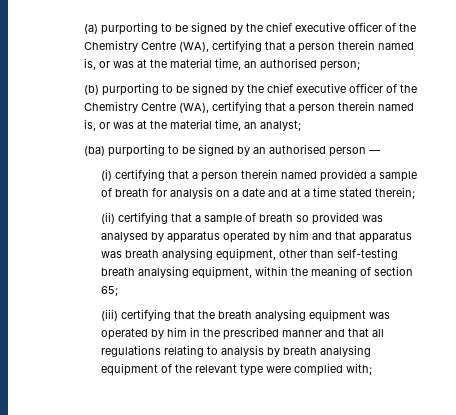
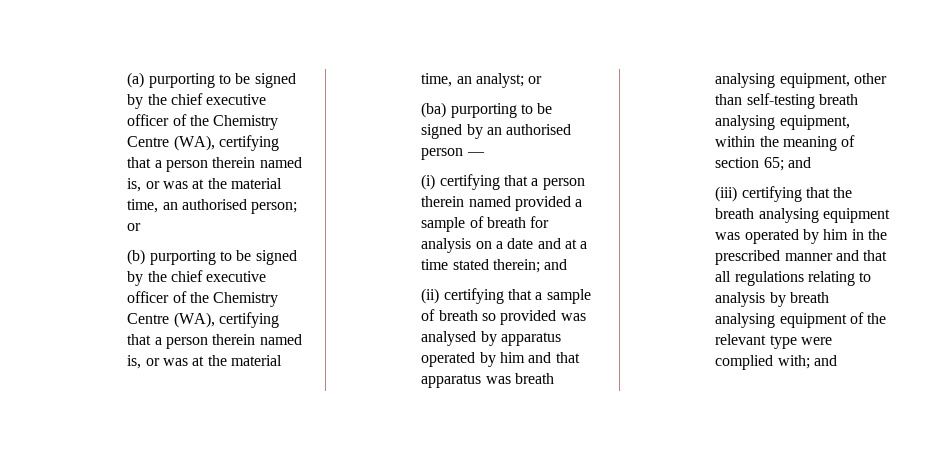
- (a) purporting to be signed by the chief executive officer of the Chemistry Centre (WA), certifying that a person therein named is, or was at the material time, an authorised person;
+ (a) purporting to be signed by the chief executive officer of the Chemistry Centre (WA), certifying that a person therein named is, or was at the material time, an authorised person; or
- (b) purporting to be signed by the chief executive officer of the Chemistry Centre (WA), certifying that a person therein named is, or was at the material time, an analyst;
+ (b) purporting to be signed by the chief executive officer of the Chemistry Centre (WA), certifying that a person therein named is, or was at the material time, an analyst; or
- (i) certifying that a person therein named provided a sample of breath for analysis on a date and at a time stated therein;
+ (i) certifying that a person therein named provided a sample of breath for analysis on a date and at a time stated therein; and
- (ii) certifying that a sample of breath so provided was analysed by apparatus operated by him and that apparatus was breath analysing equipment, other than self-testing breath analysing equipment, within the meaning of section 65;
+ (ii) certifying that a sample of breath so provided was analysed by apparatus operated by him and that apparatus was breath analysing equipment, other than self-testing breath analysing equipment, within the meaning of section 65; and
- (iii) certifying that the breath analysing equipment was operated by him in the prescribed manner and that all regulations relating to analysis by breath analysing equipment of the relevant type were complied with;
+ (iii) certifying that the breath analysing equipment was operated by him in the prescribed manner and that all regulations relating to analysis by breath analysing equipment of the relevant type were complied with; and

